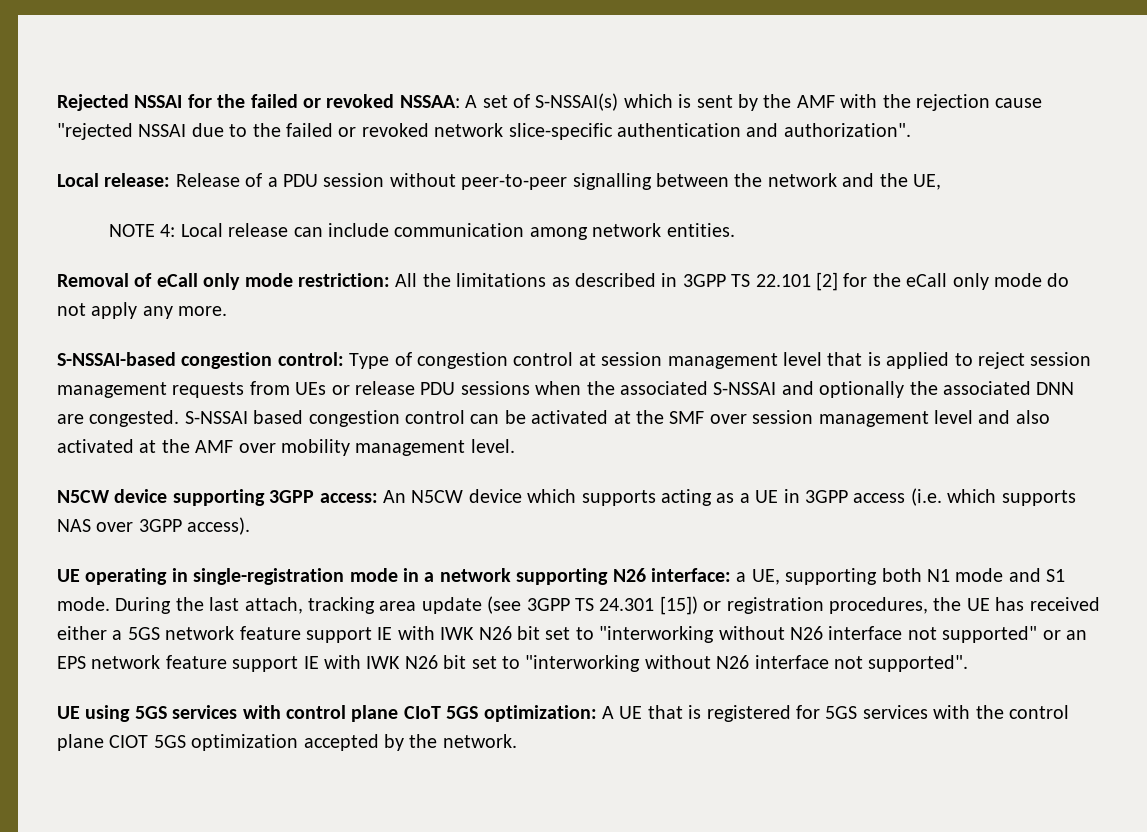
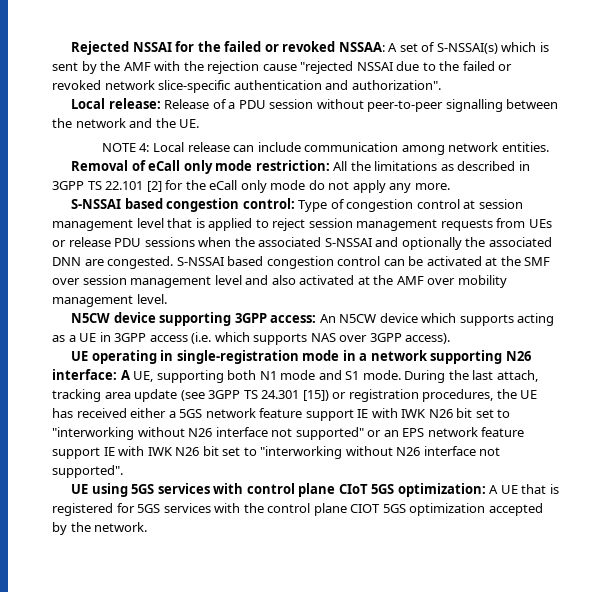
- Local release: Release of a PDU session without peer-to-peer signalling between the network and the UE,
+ Local release: Release of a PDU session without peer-to-peer signalling between the network and the UE.
- S-NSSAI-based congestion control: Type of congestion control at session management level that is applied to reject session management requests from UEs or release PDU sessions when the associated S-NSSAI and optionally the associated DNN are congested.
+ S-NSSAI based congestion control: Type of congestion control at session management level that is applied to reject session management requests from UEs or release PDU sessions when the associated S-NSSAI and optionally the associated DNN are congested.
- UE operating in single-registration mode in a network supporting N26 interface: a UE, supporting both N1 mode and S1 mode.
+ UE operating in single-registration mode in a network supporting N26 interface: A UE, supporting both N1 mode and S1 mode.

